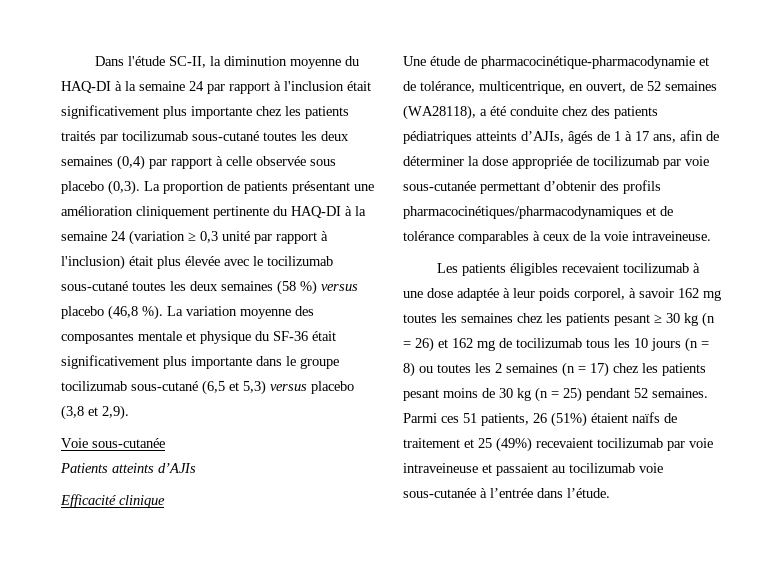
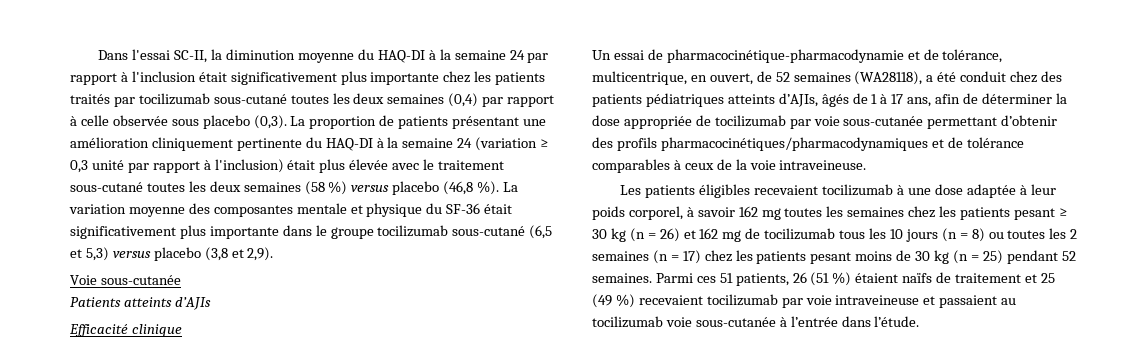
- Dans l'étude SC-II, la diminution moyenne du HAQ-DI à la semaine 24 par rapport à l'inclusion était significativement plus importante chez les patients traités par tocilizumab sous-cutané toutes les deux semaines (0,4) par rapport à celle observée sous placebo (0,3).
+ Dans l'essai SC-II, la diminution moyenne du HAQ-DI à la semaine 24 par rapport à l'inclusion était significativement plus importante chez les patients traités par tocilizumab sous-cutané toutes les deux semaines (0,4) par rapport à celle observée sous placebo (0,3).
- La proportion de patients présentant une amélioration cliniquement pertinente du HAQ-DI à la semaine 24 (variation ≥ 0,3 unité par rapport à l'inclusion) était plus élevée avec le tocilizumab sous-cutané toutes les deux semaines (58 %) versus placebo (46,8 %).
+ La proportion de patients présentant une amélioration cliniquement pertinente du HAQ-DI à la semaine 24 (variation ≥ 0,3 unité par rapport à l'inclusion) était plus élevée avec le traitement sous-cutané toutes les deux semaines (58 %) versus placebo (46,8 %).
- Une étude de pharmacocinétique-pharmacodynamie et de tolérance, multicentrique, en ouvert, de 52 semaines (WA28118), a été conduite chez des patients pédiatriques atteints d’AJIs, âgés de 1 à 17 ans, afin de déterminer la dose appropriée de tocilizumab par voie sous-cutanée permettant d’obtenir des profils pharmacocinétiques/pharmacodynamiques et de tolérance comparables à ceux de la voie intraveineuse.
+ Un essai de pharmacocinétique-pharmacodynamie et de tolérance, multicentrique, en ouvert, de 52 semaines (WA28118), a été conduit chez des patients pédiatriques atteints d’AJIs, âgés de 1 à 17 ans, afin de déterminer la dose appropriée de tocilizumab par voie sous-cutanée permettant d’obtenir des profils pharmacocinétiques/pharmacodynamiques et de tolérance comparables à ceux de la voie intraveineuse.
- Parmi ces 51 patients, 26 (51%) étaient naïfs de traitement et 25 (49%) recevaient tocilizumab par voie intraveineuse et passaient au tocilizumab voie sous-cutanée à l’entrée dans l’étude.
+ Parmi ces 51 patients, 26 (51 %) étaient naïfs de traitement et 25 (49 %) recevaient tocilizumab par voie intraveineuse et passaient au tocilizumab voie sous-cutanée à l’entrée dans l’étude.

